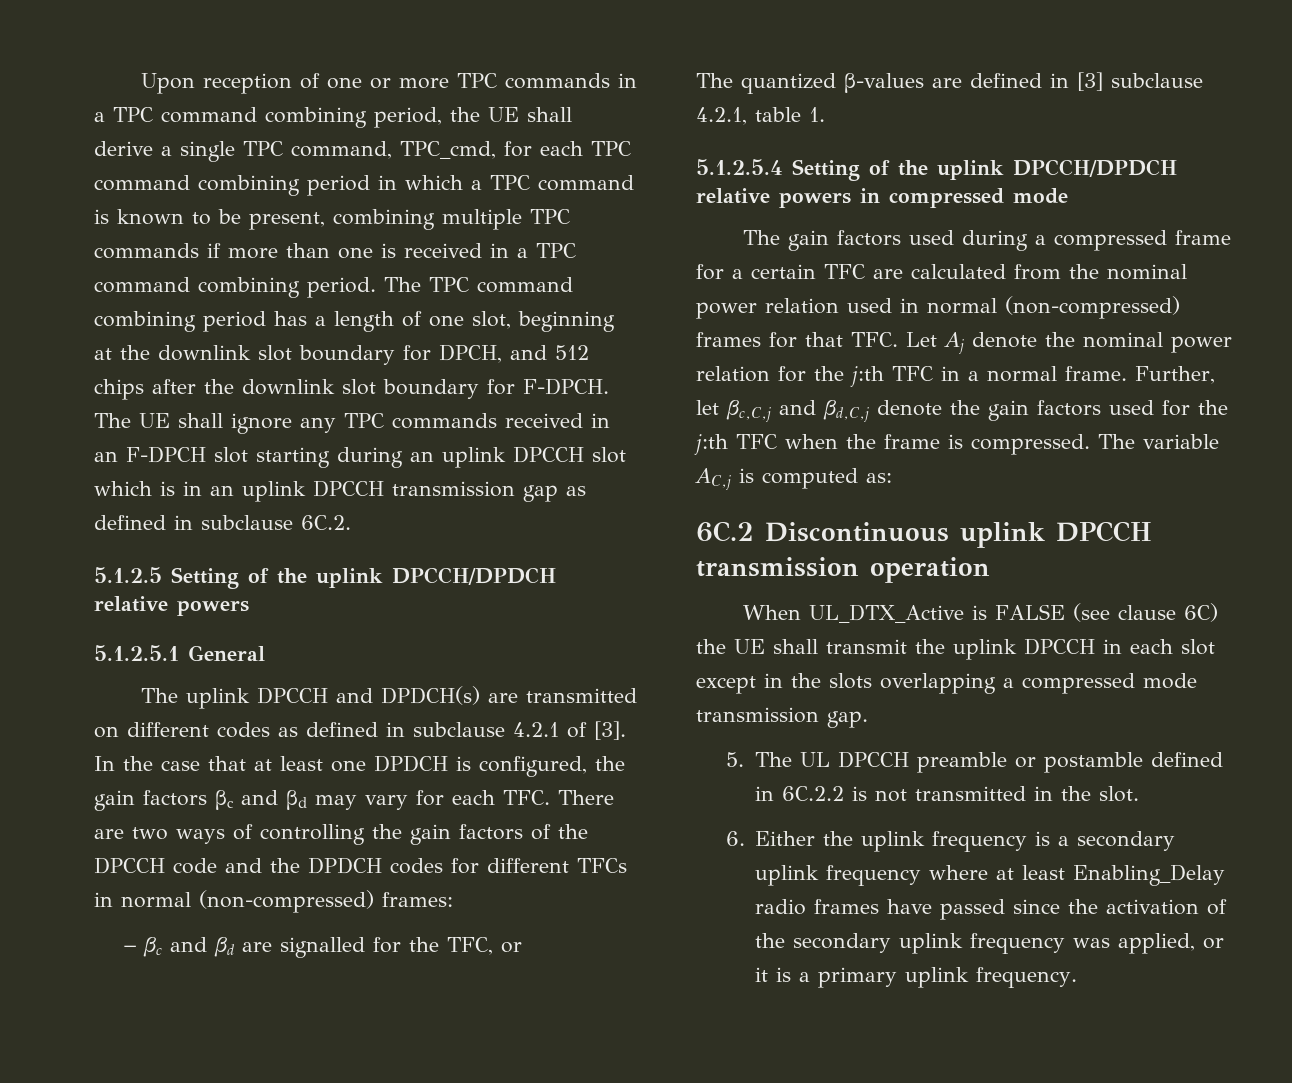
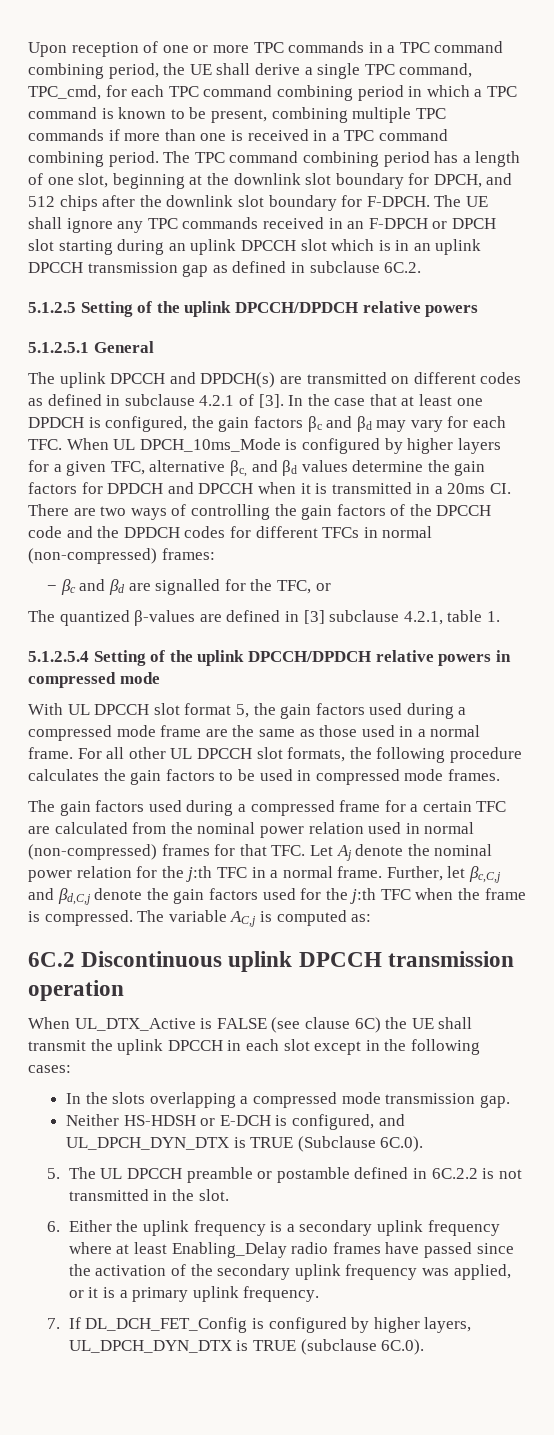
- The UE shall ignore any TPC commands received in an F-DPCH slot starting during an uplink DPCCH slot which is in an uplink DPCCH transmission gap as defined in subclause 6C.2.
+ The UE shall ignore any TPC commands received in an F-DPCH or DPCH slot starting during an uplink DPCCH slot which is in an uplink DPCCH transmission gap as defined in subclause 6C.2.
- In the case that at least one DPDCH is configured, the gain factors βc and βd may vary for each TFC. There are two ways of controlling the gain factors of the DPCCH code and the DPDCH codes for different TFCs in normal (non-compressed) frames:
+ In the case that at least one DPDCH is configured, the gain factors βc and βd may vary for each TFC. When UL DPCH_10ms_Mode is configured by higher layers for a given TFC, alternative βc, and βd values determine the gain factors for DPDCH and DPCCH when it is transmitted in a 20ms CI. There are two ways of controlling the gain factors of the DPCCH code and the DPDCH codes for different TFCs in normal (non-compressed) frames:
+ With UL DPCCH slot format 5, the gain factors used during a compressed mode frame are the same as those used in a normal frame. For all other UL DPCCH slot formats, the following procedure calculates the gain factors to be used in compressed mode frames.
- When UL_DTX_Active is FALSE (see clause 6C) the UE shall transmit the uplink DPCCH in each slot except in the slots overlapping a compressed mode transmission gap.
+ When UL_DTX_Active is FALSE (see clause 6C) the UE shall transmit the uplink DPCCH in each slot except in the following cases:
+ In the slots overlapping a compressed mode transmission gap.
+ Neither HS-HDSH or E-DCH is configured, and UL_DPCH_DYN_DTX is TRUE (Subclause 6C.0).
+ 7. If DL_DCH_FET_Config is configured by higher layers, UL_DPCH_DYN_DTX is TRUE (subclause 6C.0).

